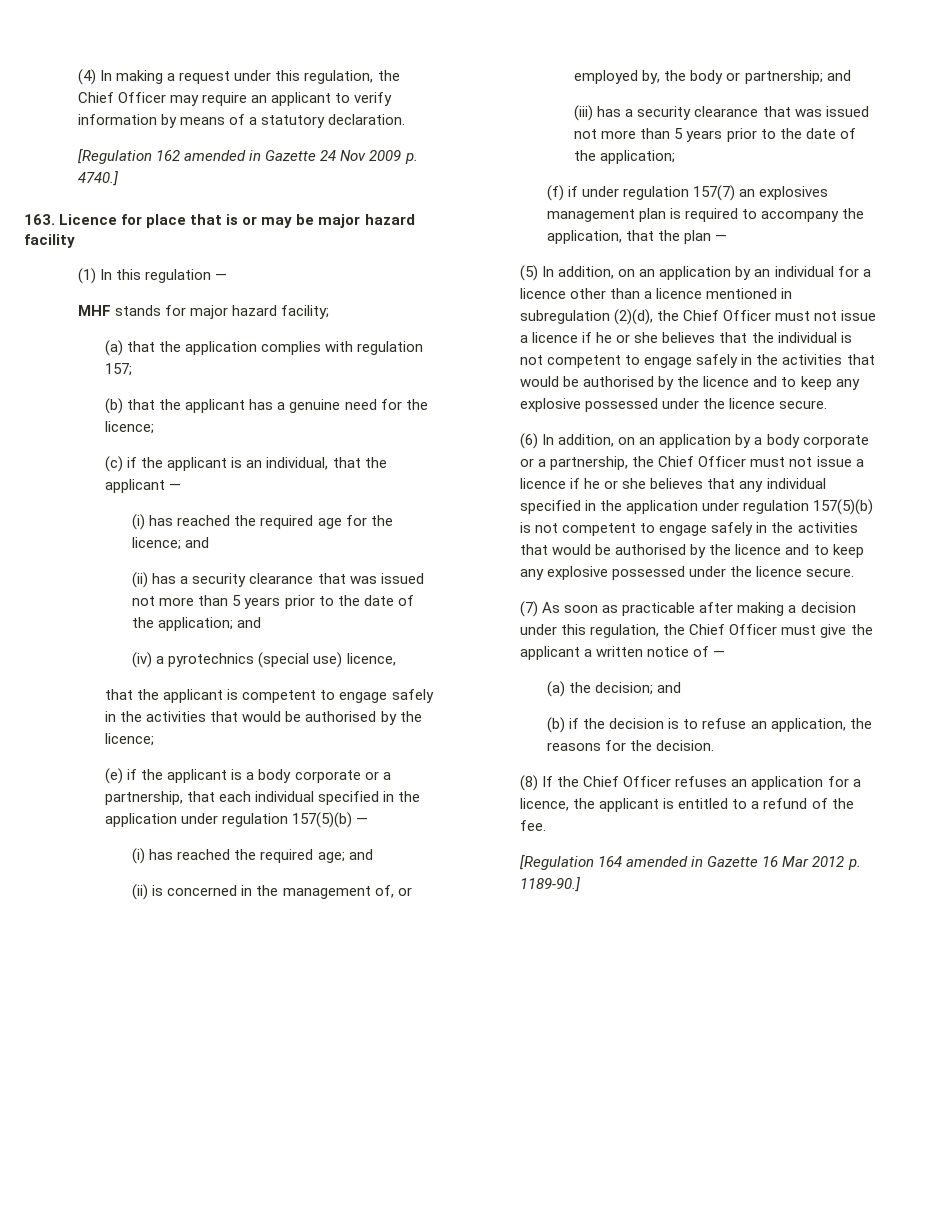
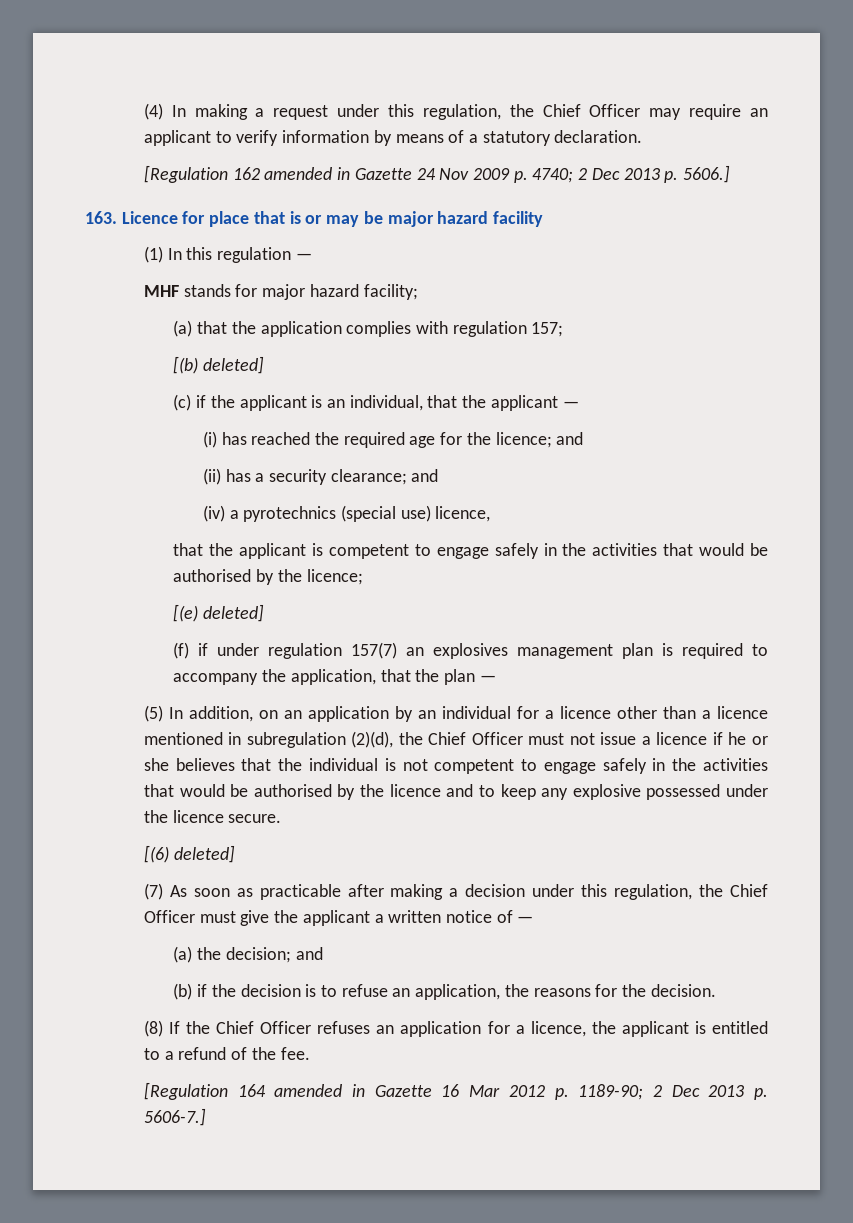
- [Regulation 162 amended in Gazette 24 Nov 2009 p. 4740.]
+ [Regulation 162 amended in Gazette 24 Nov 2009 p. 4740; 2 Dec 2013 p. 5606.]
- (b) that the applicant has a genuine need for the licence;
+ [(b) deleted]
- (ii) has a security clearance that was issued not more than 5 years prior to the date of the application; and
+ (ii) has a security clearance; and
- (e) if the applicant is a body corporate or a partnership, that each individual specified in the application under regulation 157(5)(b) —
- (i) has reached the required age; and
- (ii) is concerned in the management of, or employed by, the body or partnership; and
- (iii) has a security clearance that was issued not more than 5 years prior to the date of the application;
+ [(e) deleted]
- (6) In addition, on an application by a body corporate or a partnership, the Chief Officer must not issue a licence if he or she believes that any individual specified in the application under regulation 157(5)(b) is not competent to engage safely in the activities that would be authorised by the licence and to keep any explosive possessed under the licence secure.
+ [(6) deleted]
- [Regulation 164 amended in Gazette 16 Mar 2012 p. 1189-90.]
+ [Regulation 164 amended in Gazette 16 Mar 2012 p. 1189-90; 2 Dec 2013 p. 5606-7.]

